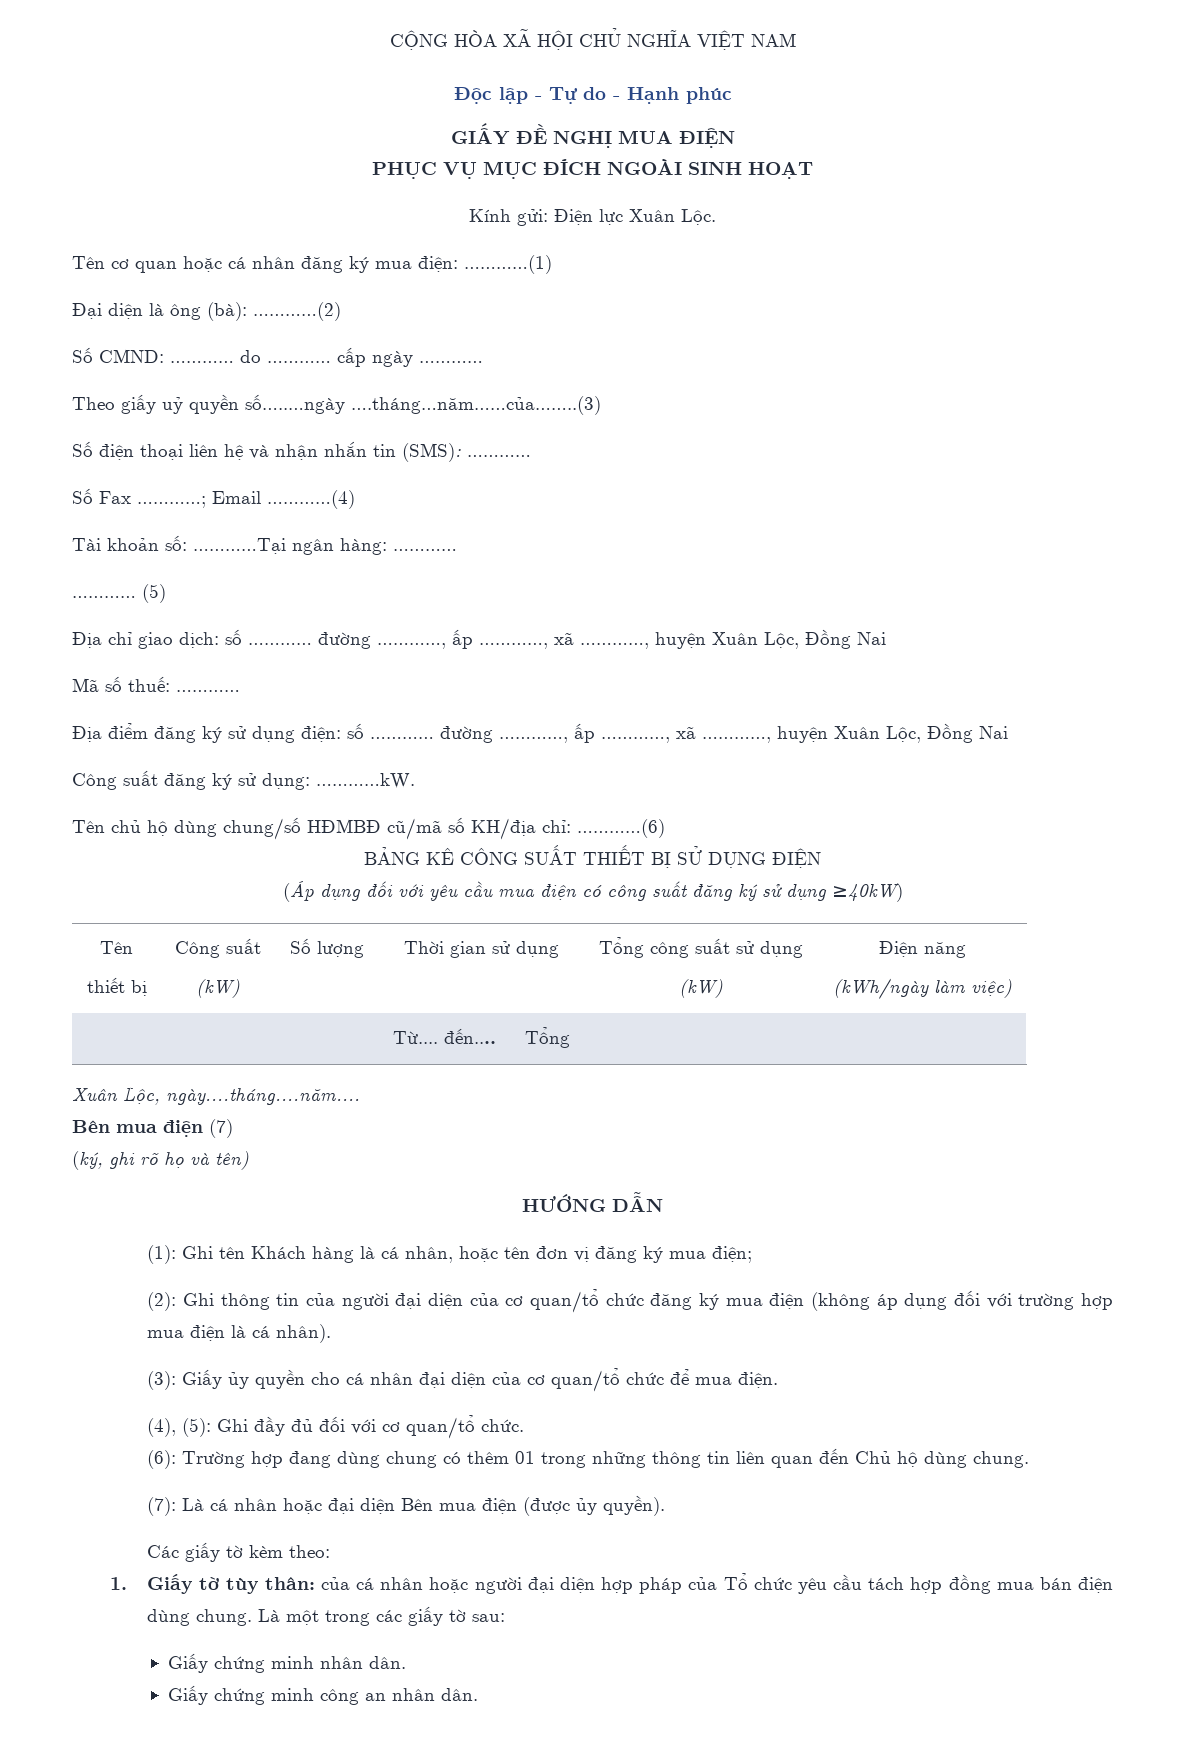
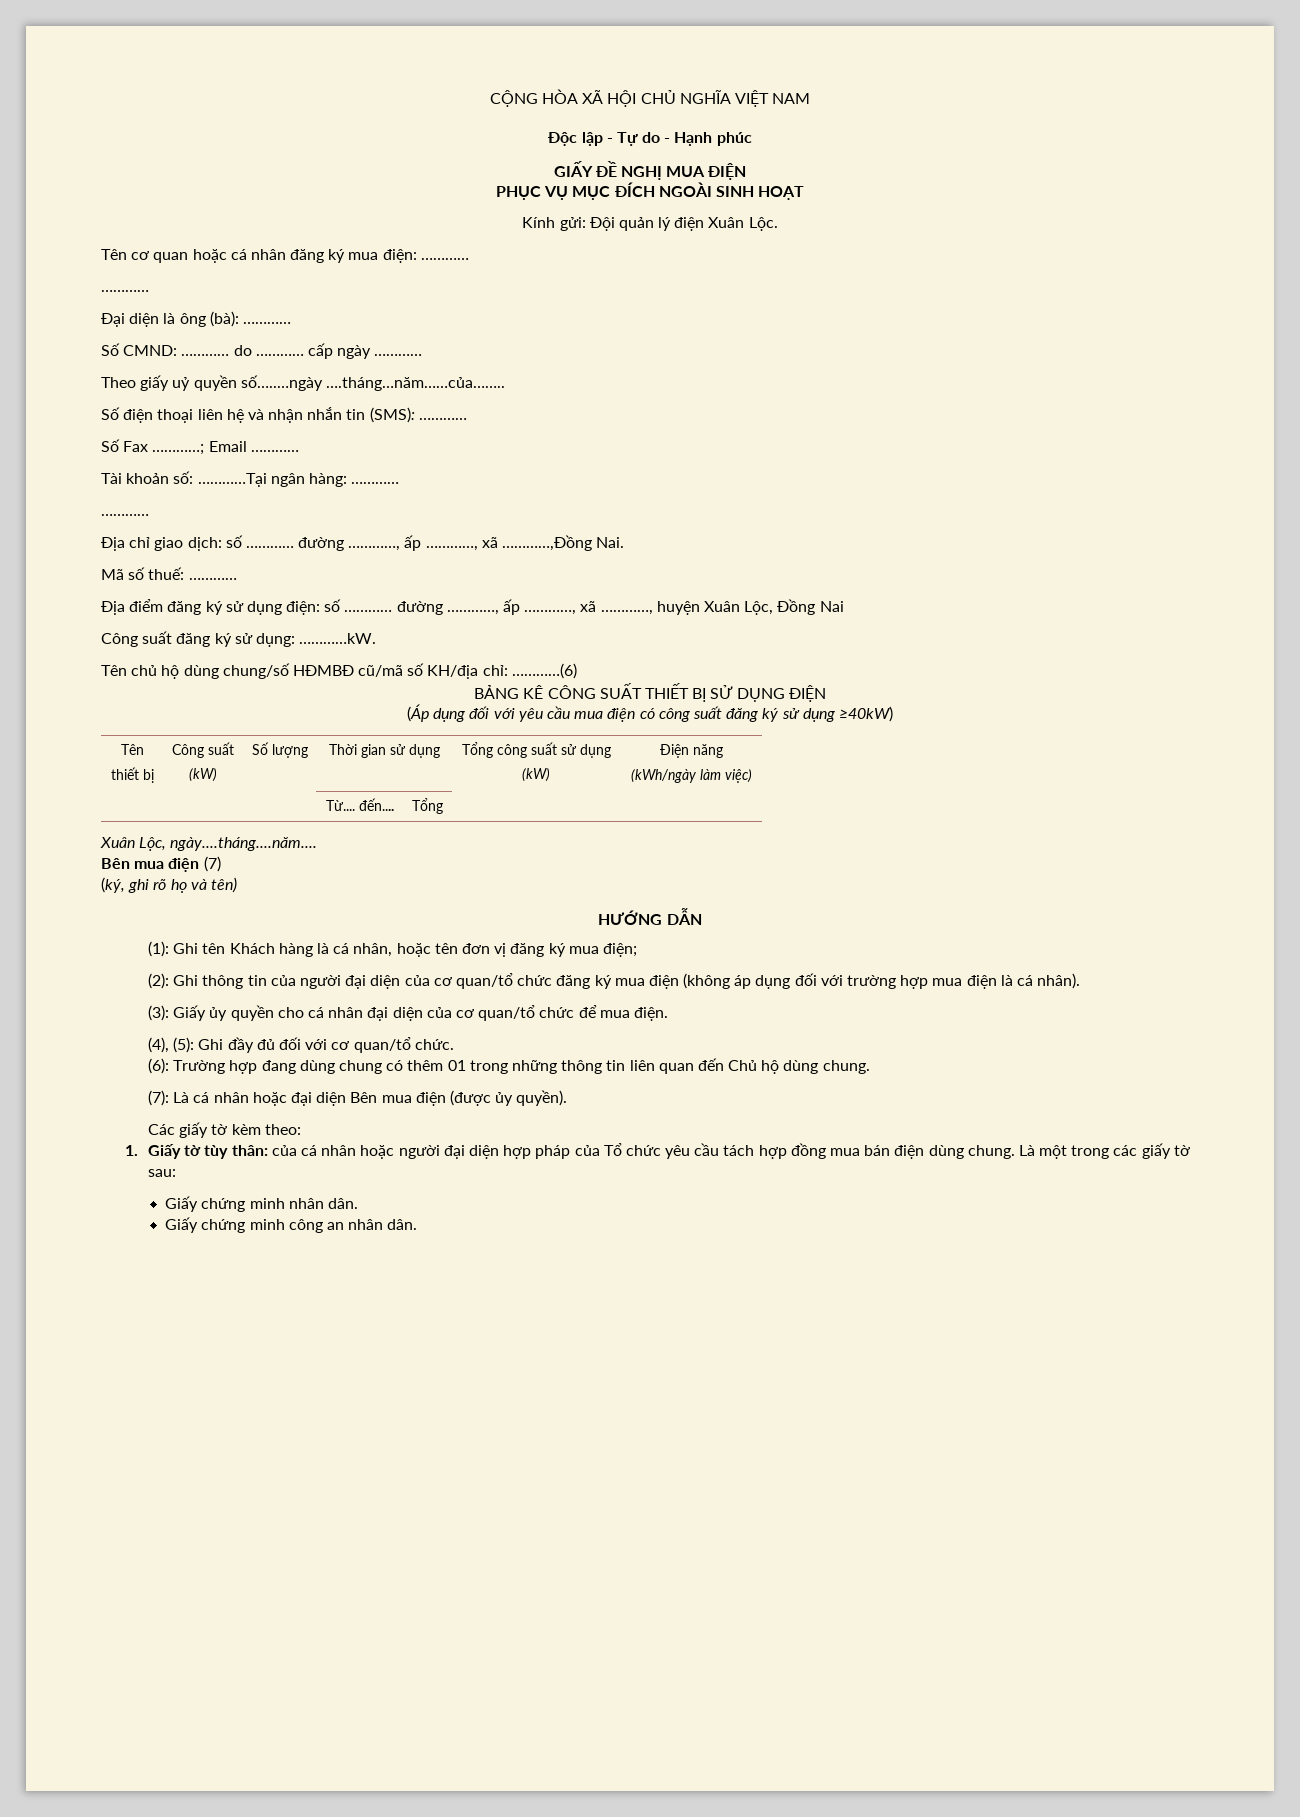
- Kính gửi: Điện lực Xuân Lộc.
+ Kính gửi: Đội quản lý điện Xuân Lộc.
- Tên cơ quan hoặc cá nhân đăng ký mua điện: …………(1)
+ Tên cơ quan hoặc cá nhân đăng ký mua điện: …………
+ …………
- Đại diện là ông (bà): …………(2)
+ Đại diện là ông (bà): …………
- Theo giấy uỷ quyền số…..…ngày ….tháng…năm……của……..(3)
+ Theo giấy uỷ quyền số…..…ngày ….tháng…năm……của……..
- Số Fax …………; Email …………(4)
+ Số Fax …………; Email …………
- (5)
- Địa chỉ giao dịch: số ………… đường …………, ấp …………, xã …………, huyện Xuân Lộc, Đồng Nai
+ Địa chỉ giao dịch: số ………… đường …………, ấp …………, xã …………,Đồng Nai.

